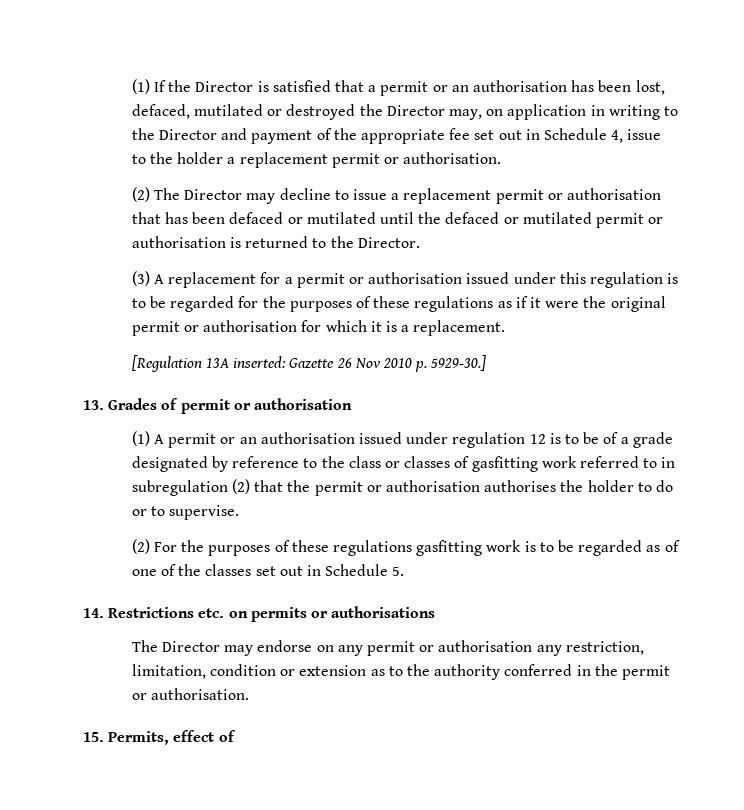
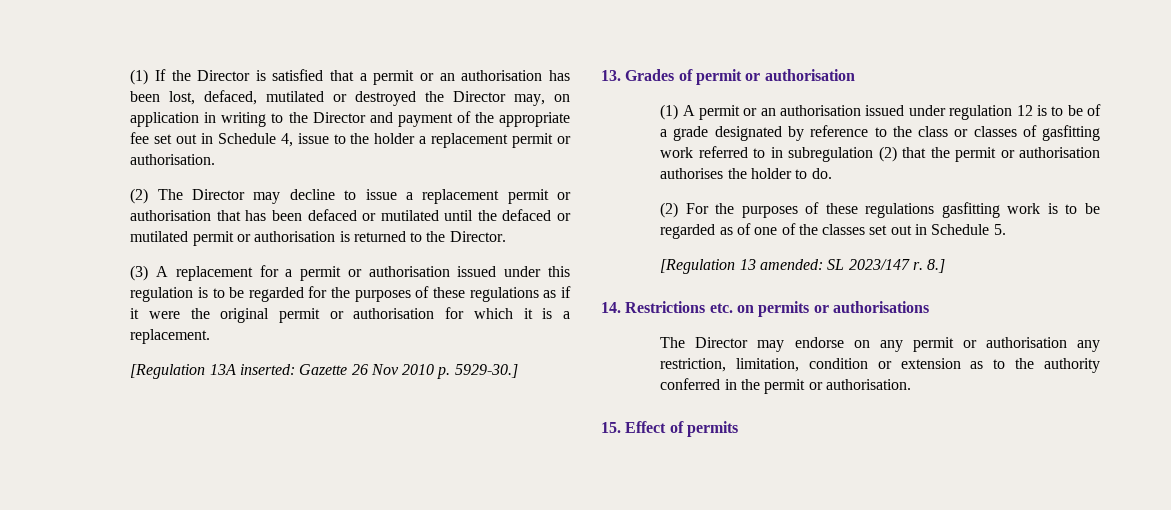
- (1) A permit or an authorisation issued under regulation 12 is to be of a grade designated by reference to the class or classes of gasfitting work referred to in subregulation (2) that the permit or authorisation authorises the holder to do or to supervise.
+ (1) A permit or an authorisation issued under regulation 12 is to be of a grade designated by reference to the class or classes of gasfitting work referred to in subregulation (2) that the permit or authorisation authorises the holder to do.
+ [Regulation 13 amended: SL 2023/147 r. 8.]
- 15. Permits, effect of
+ 15. Effect of permits

